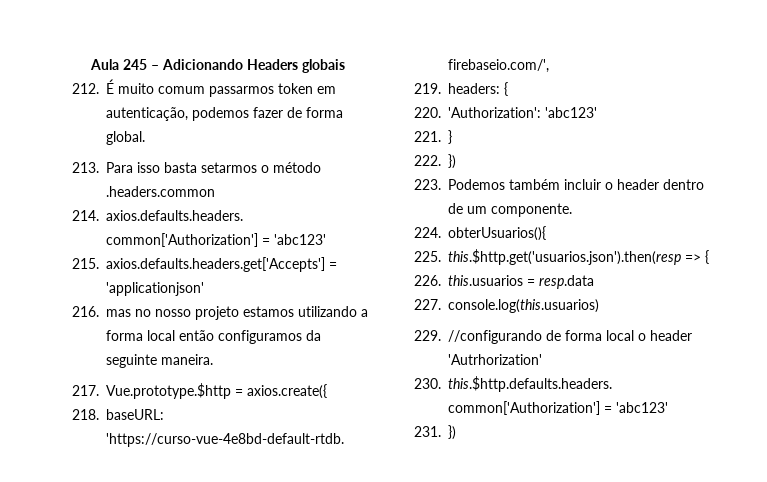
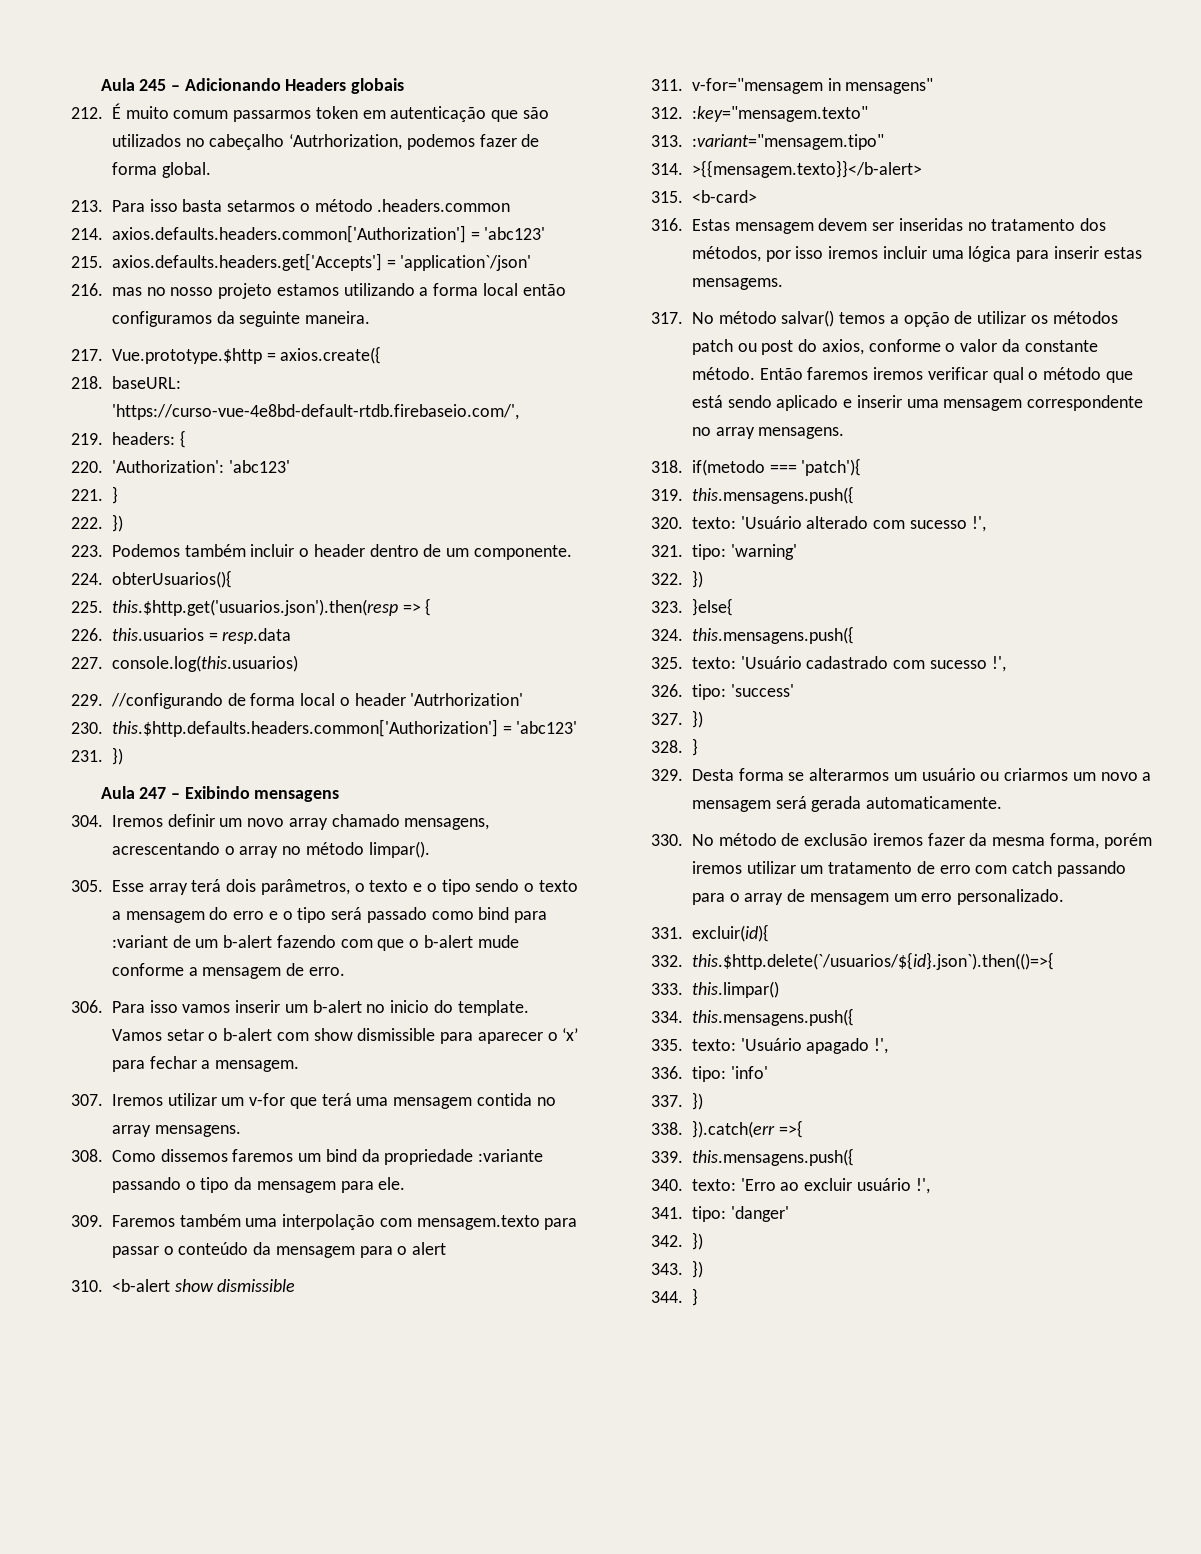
- 212. É muito comum passarmos token em autenticação, podemos fazer de forma global.
+ 212. É muito comum passarmos token em autenticação que são utilizados no cabeçalho ‘Autrhorization, podemos fazer de forma global.
- 215. axios.defaults.headers.get['Accepts'] = 'applicationjson'
+ 215. axios.defaults.headers.get['Accepts'] = 'application`/json'
+ Aula 247 – Exibindo mensagens
+ 304. Iremos definir um novo array chamado mensagens, acrescentando o array no método limpar().
+ 305. Esse array terá dois parâmetros, o texto e o tipo sendo o texto a mensagem do erro e o tipo será passado como bind para :variant de um b-alert fazendo com que o b-alert mude conforme a mensagem de erro.
+ 306. Para isso vamos inserir um b-alert no inicio do template. Vamos setar o b-alert com show dismissible para aparecer o ‘x’ para fechar a mensagem.
+ 307. Iremos utilizar um v-for que terá uma mensagem contida no array mensagens.
+ 308. Como dissemos faremos um bind da propriedade :variante passando o tipo da mensagem para ele.
+ 309. Faremos também uma interpolação com mensagem.texto para passar o conteúdo da mensagem para o alert
+ 310. <b-alert show dismissible
+ 311. v-for="mensagem in mensagens"
+ 312. :key="mensagem.texto"
+ 313. :variant="mensagem.tipo"
+ 314. >{{mensagem.texto}}</b-alert>
+ 315. <b-card>
+ 316. Estas mensagem devem ser inseridas no tratamento dos métodos, por isso iremos incluir uma lógica para inserir estas mensagems.
+ 317. No método salvar() temos a opção de utilizar os métodos patch ou post do axios, conforme o valor da constante método. Então faremos iremos verificar qual o método que está sendo aplicado e inserir uma mensagem correspondente no array mensagens.
+ 318. if(metodo === 'patch'){
+ 319. this.mensagens.push({
+ 320. texto: 'Usuário alterado com sucesso !',
+ 321. tipo: 'warning'
+ 322. })
+ 323. }else{
+ 324. this.mensagens.push({
+ 325. texto: 'Usuário cadastrado com sucesso !',
+ 326. tipo: 'success'
+ 327. })
+ 328. }
+ 329. Desta forma se alterarmos um usuário ou criarmos um novo a mensagem será gerada automaticamente.
+ 330. No método de exclusão iremos fazer da mesma forma, porém iremos utilizar um tratamento de erro com catch passando para o array de mensagem um erro personalizado.
+ 331. excluir(id){
+ 332. this.$http.delete(`/usuarios/${id}.json`).then(()=>{
+ 333. this.limpar()
+ 334. this.mensagens.push({
+ 335. texto: 'Usuário apagado !',
+ 336. tipo: 'info'
+ 337. })
+ 338. }).catch(err =>{
+ 339. this.mensagens.push({
+ 340. texto: 'Erro ao excluir usuário !',
+ 341. tipo: 'danger'
+ 342. })
+ 343. })
+ 344. }

